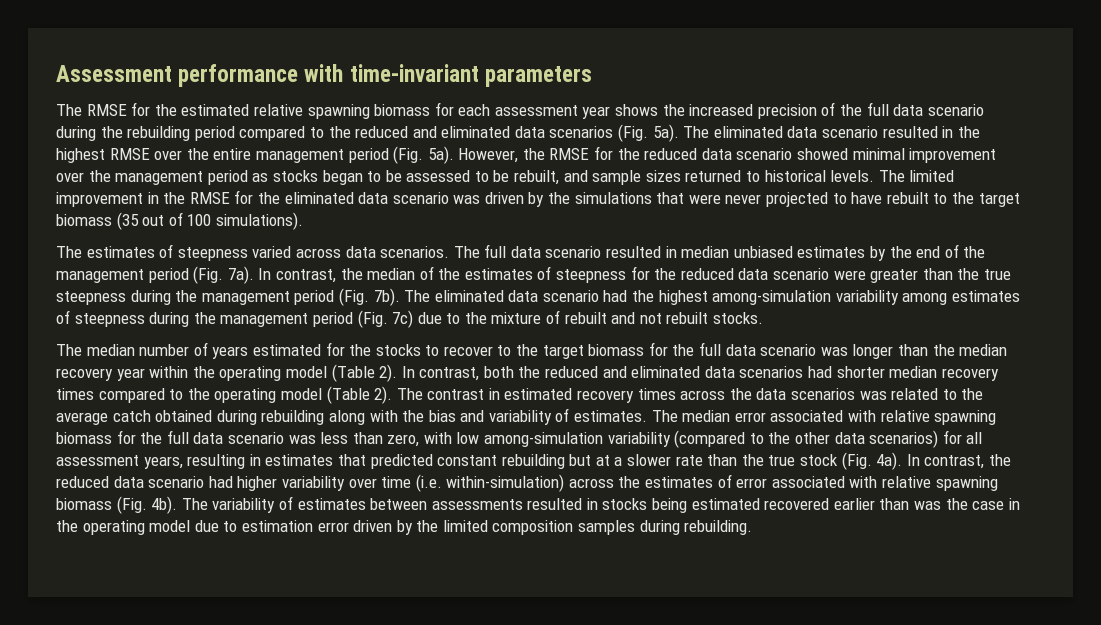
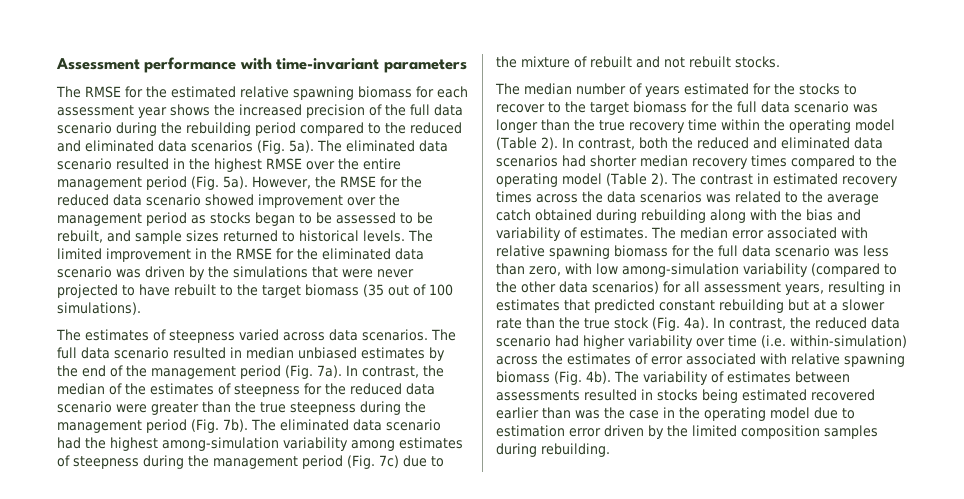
- However, the RMSE for the reduced data scenario showed minimal improvement over the management period as stocks began to be assessed to be rebuilt, and sample sizes returned to historical levels.
+ However, the RMSE for the reduced data scenario showed improvement over the management period as stocks began to be assessed to be rebuilt, and sample sizes returned to historical levels.
- The median number of years estimated for the stocks to recover to the target biomass for the full data scenario was longer than the median recovery year within the operating model (Table 2).
+ The median number of years estimated for the stocks to recover to the target biomass for the full data scenario was longer than the true recovery time within the operating model (Table 2).

